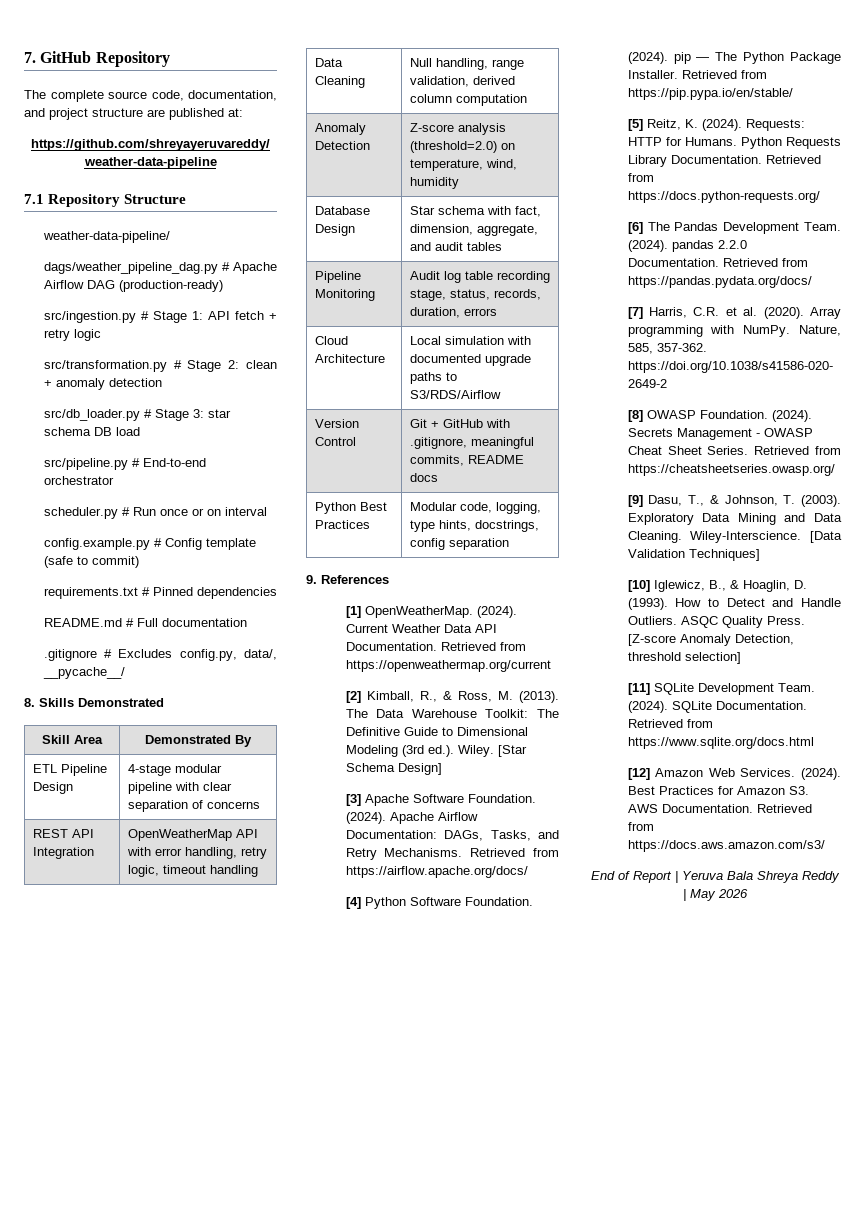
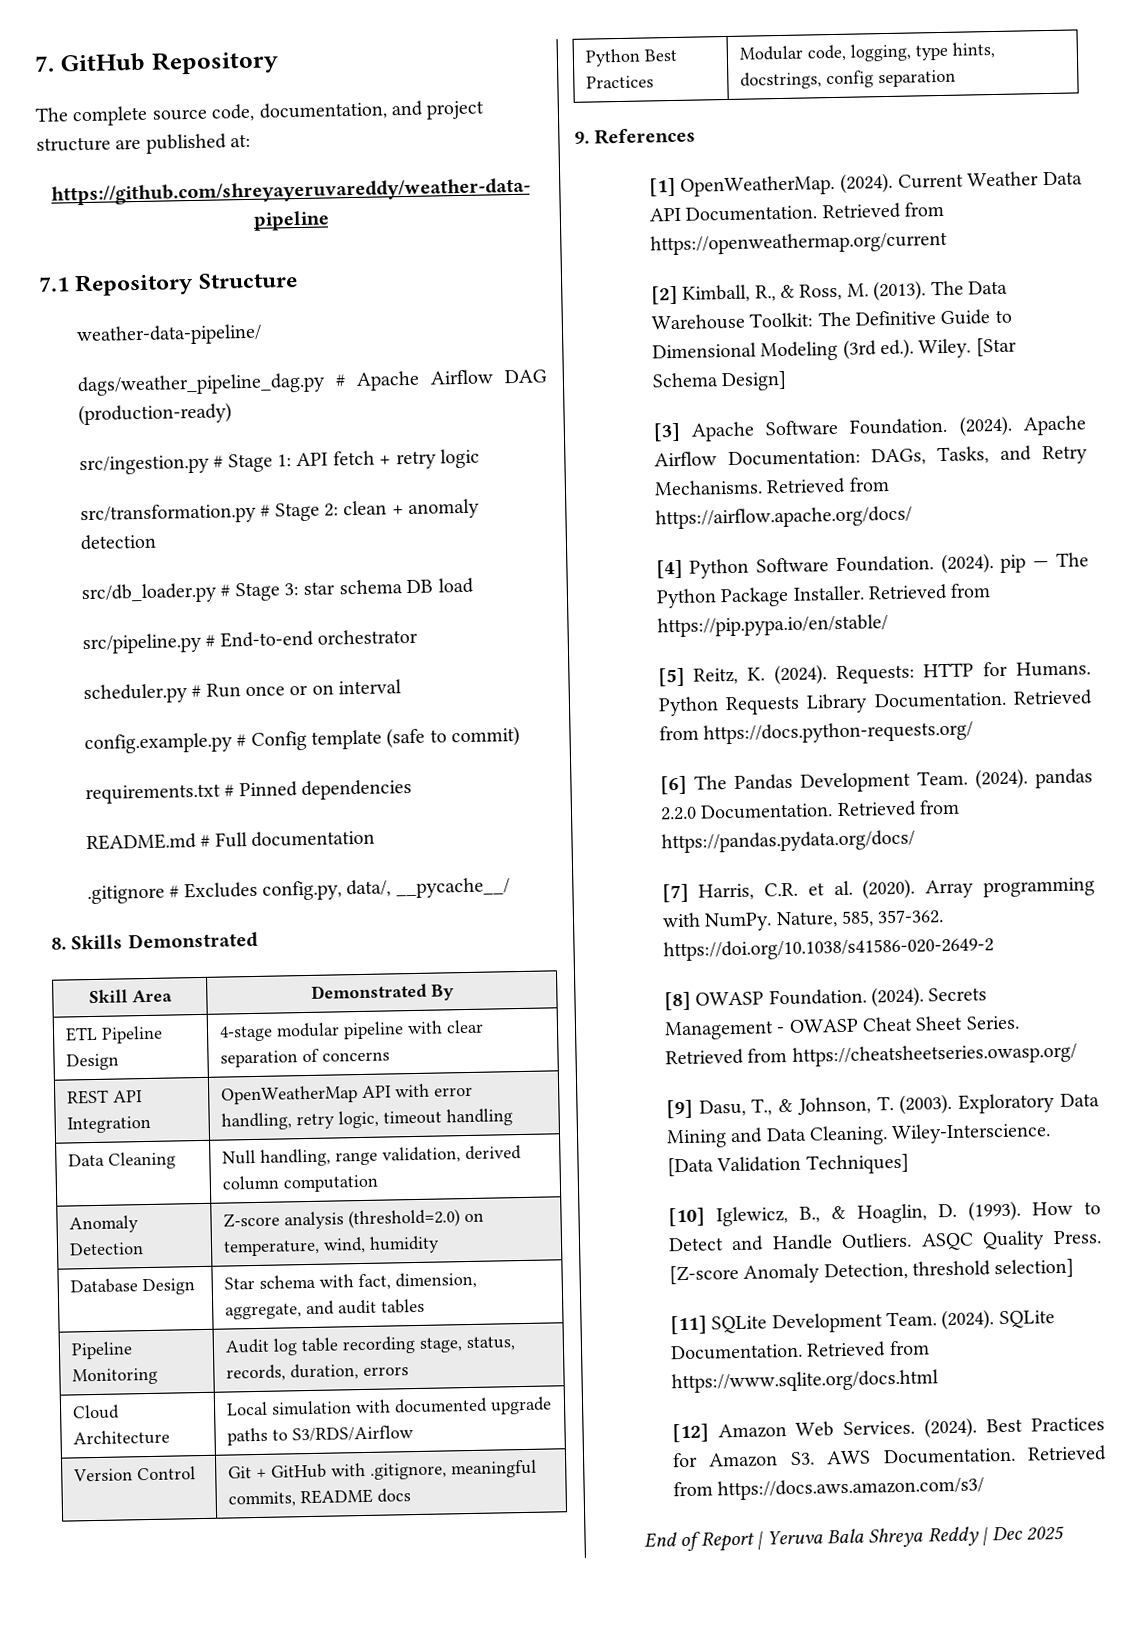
- End of Report | Yeruva Bala Shreya Reddy | May 2026
+ End of Report | Yeruva Bala Shreya Reddy | Dec 2025

